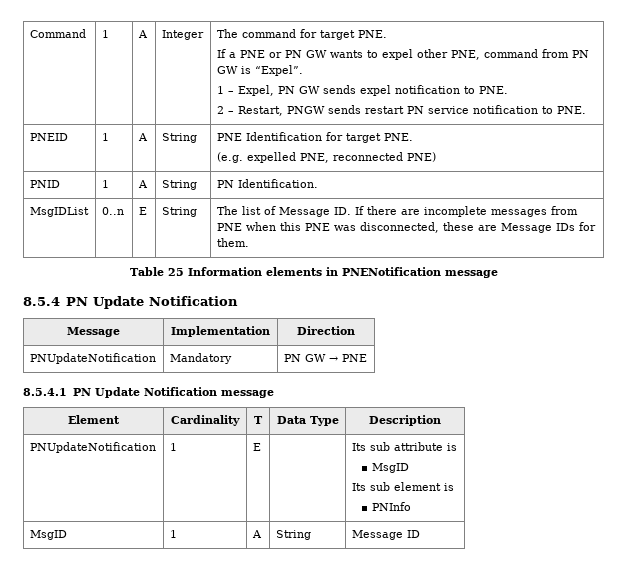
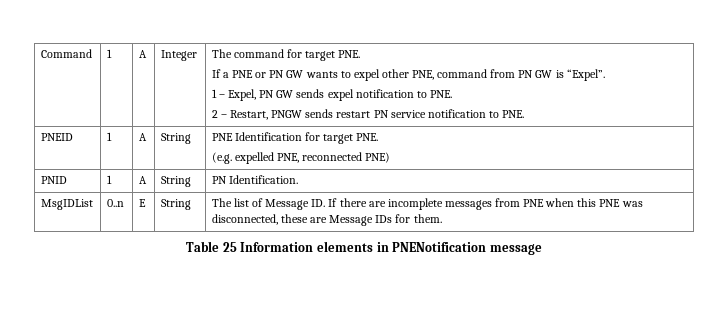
- 8.5.4 PN Update Notification
- Message | Implementation | Direction
- PNUpdateNotification | Mandatory | PN GW → PNE
- 8.5.4.1 PN Update Notification message
- Element | Cardinality | T | Data Type | Description
- PNUpdateNotification | 1 | E | | Its sub attribute is
- MsgID
- Its sub element is
- PNInfo
- MsgID | 1 | A | String | Message ID

